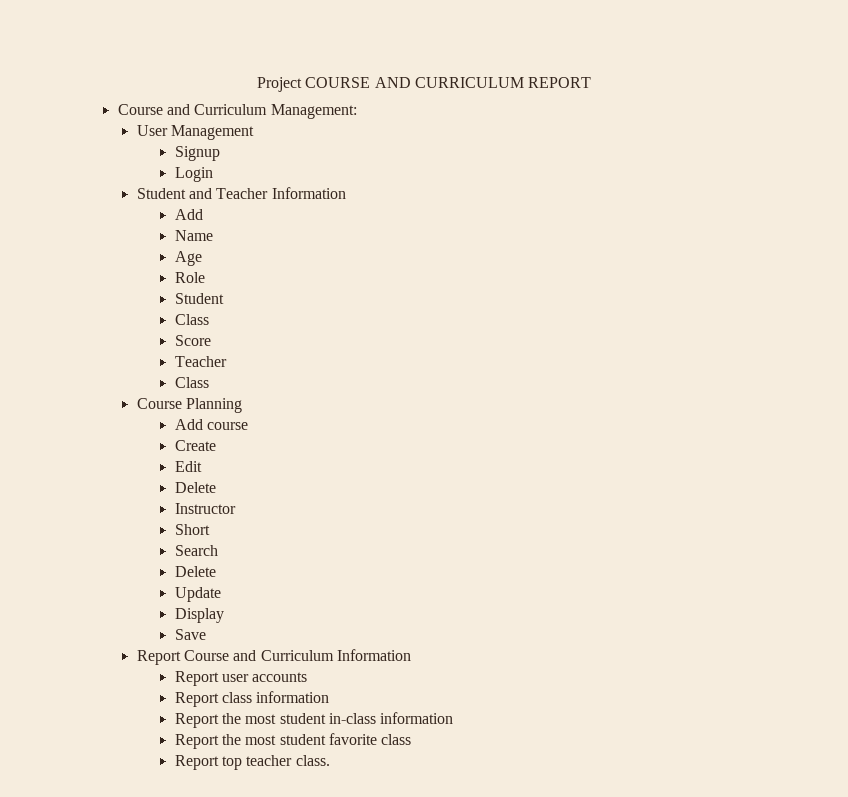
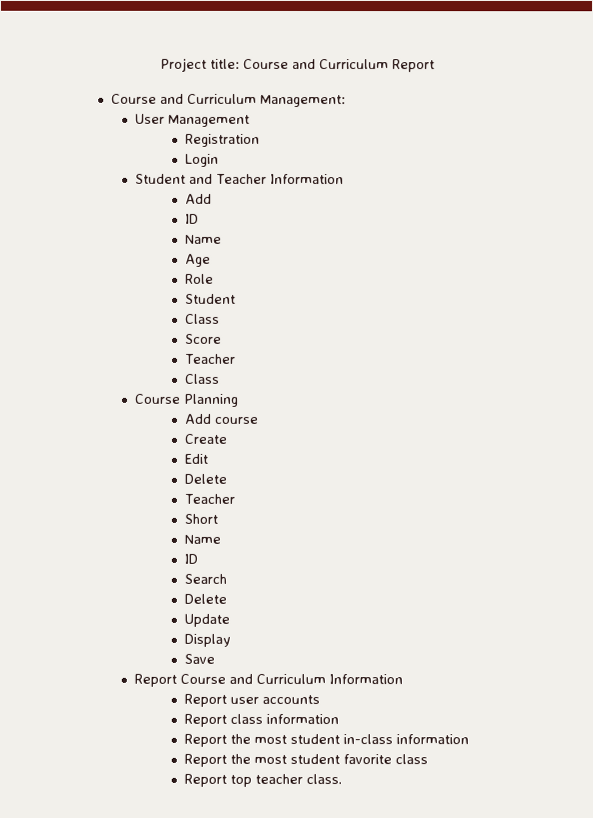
- Project COURSE AND CURRICULUM REPORT
+ Project title: Course and Curriculum Report
- Signup
+ Registration
  Student and Teacher Information
  Add
+ ID
  Edit
  Delete
- Instructor
+ Teacher
  Short
+ Name
+ ID

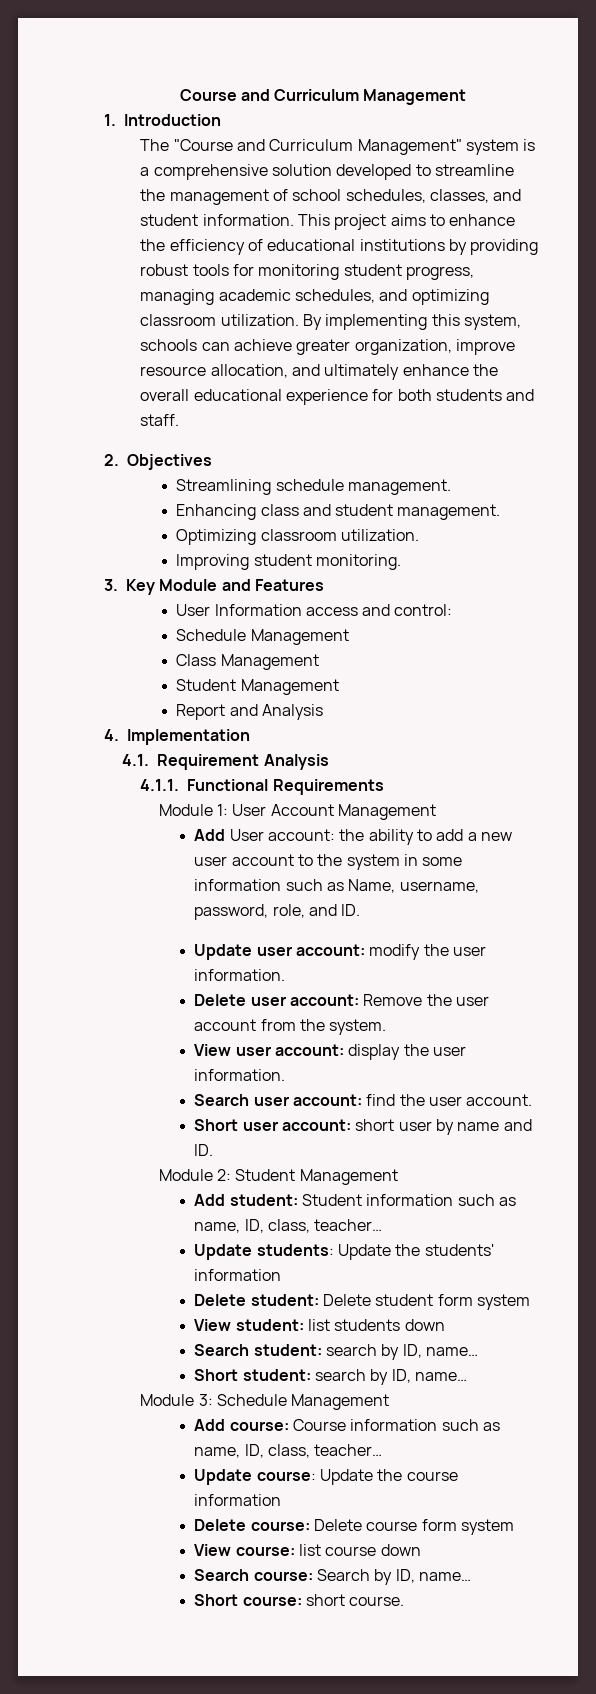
- Project title: Course and Curriculum Report
- Course and Curriculum Management:
- User Management
- Registration
- Login
- Student and Teacher Information
- Add
- ID
- Name
- Age
- Role
- Student
- Class
- Score
- Teacher
- Class
- Course Planning
- Add course
- Create
- Edit
- Delete
- Teacher
- Short
- Name
- ID
- Search
- Delete
- Update
- Display
- Save
- Report Course and Curriculum Information
- Report user accounts
- Report class information
- Report the most student in-class information
- Report the most student favorite class
- Report top teacher class.
+ Course and Curriculum Management
+ 1. Introduction
+ The "Course and Curriculum Management" system is a comprehensive solution developed to streamline the management of school schedules, classes, and student information. This project aims to enhance the efficiency of educational institutions by providing robust tools for monitoring student progress, managing academic schedules, and optimizing classroom utilization. By implementing this system, schools can achieve greater organization, improve resource allocation, and ultimately enhance the overall educational experience for both students and staff.
+ 2. Objectives
+ Streamlining schedule management.
+ Enhancing class and student management.
+ Optimizing classroom utilization.
+ Improving student monitoring.
+ 3. Key Module and Features
+ User Information access and control:
+ Schedule Management
+ Class Management
+ Student Management
+ Report and Analysis
+ 4. Implementation
+ 4.1. Requirement Analysis
+ 4.1.1. Functional Requirements
+ Module 1: User Account Management
+ Add User account: the ability to add a new user account to the system in some information such as Name, username, password, role, and ID.
+ Update user account: modify the user information.
+ Delete user account: Remove the user account from the system.
+ View user account: display the user information.
+ Search user account: find the user account.
+ Short user account: short user by name and ID.
+ Module 2: Student Management
+ Add student: Student information such as name, ID, class, teacher…
+ Update students: Update the students' information
+ Delete student: Delete student form system
+ View student: list students down
+ Search student: search by ID, name…
+ Short student: search by ID, name…
+ Module 3: Schedule Management
+ Add course: Course information such as name, ID, class, teacher…
+ Update course: Update the course information
+ Delete course: Delete course form system
+ View course: list course down
+ Search course: Search by ID, name…
+ Short course: short course.

